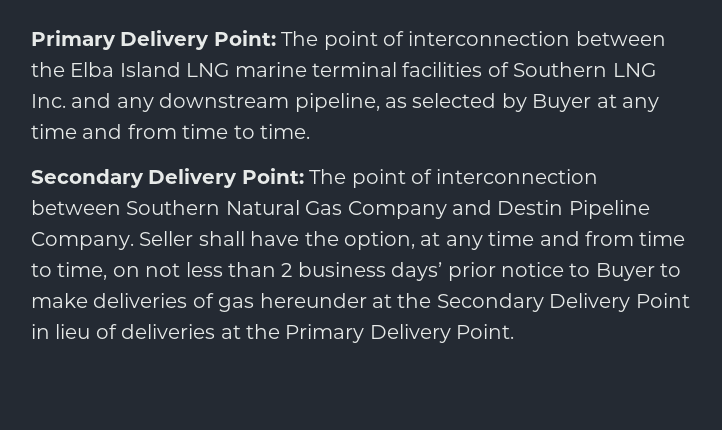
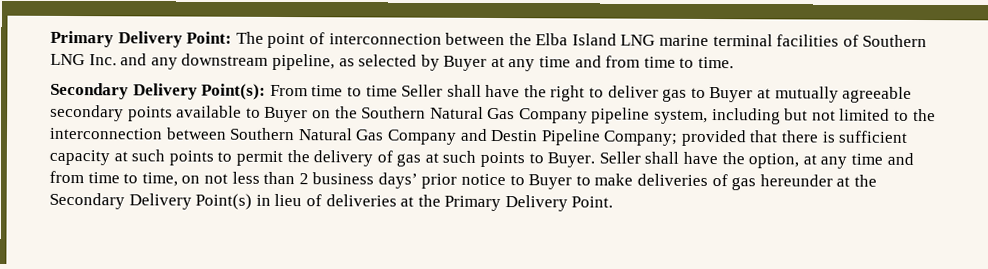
- Secondary Delivery Point: The point of interconnection between Southern Natural Gas Company and Destin Pipeline Company.
+ Secondary Delivery Point(s): From time to time Seller shall have the right to deliver gas to Buyer at mutually agreeable secondary points available to Buyer on the Southern Natural Gas Company pipeline system, including but not limited to the interconnection between Southern Natural Gas Company and Destin Pipeline Company; provided that there is sufficient capacity at such points to permit the delivery of gas at such points to Buyer.
- Seller shall have the option, at any time and from time to time, on not less than 2 business days’ prior notice to Buyer to make deliveries of gas hereunder at the Secondary Delivery Point in lieu of deliveries at the Primary Delivery Point.
+ Seller shall have the option, at any time and from time to time, on not less than 2 business days’ prior notice to Buyer to make deliveries of gas hereunder at the Secondary Delivery Point(s) in lieu of deliveries at the Primary Delivery Point.

